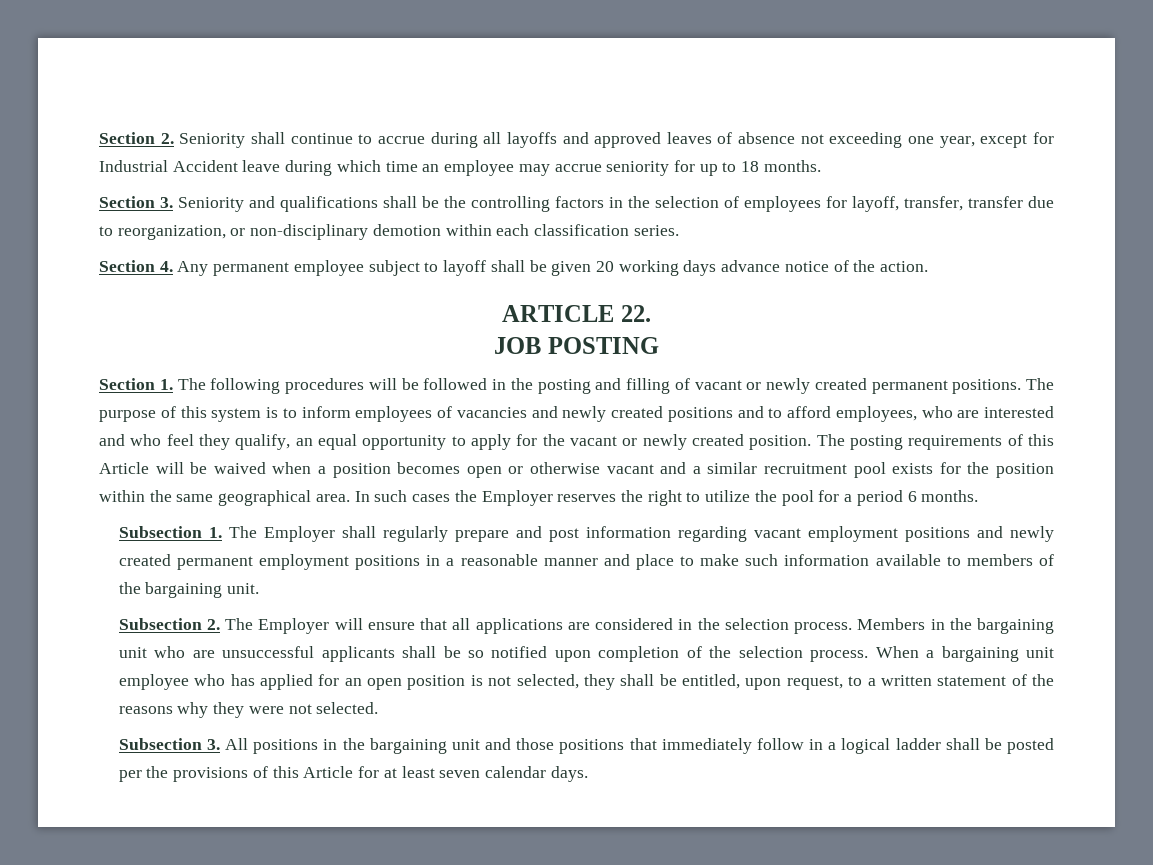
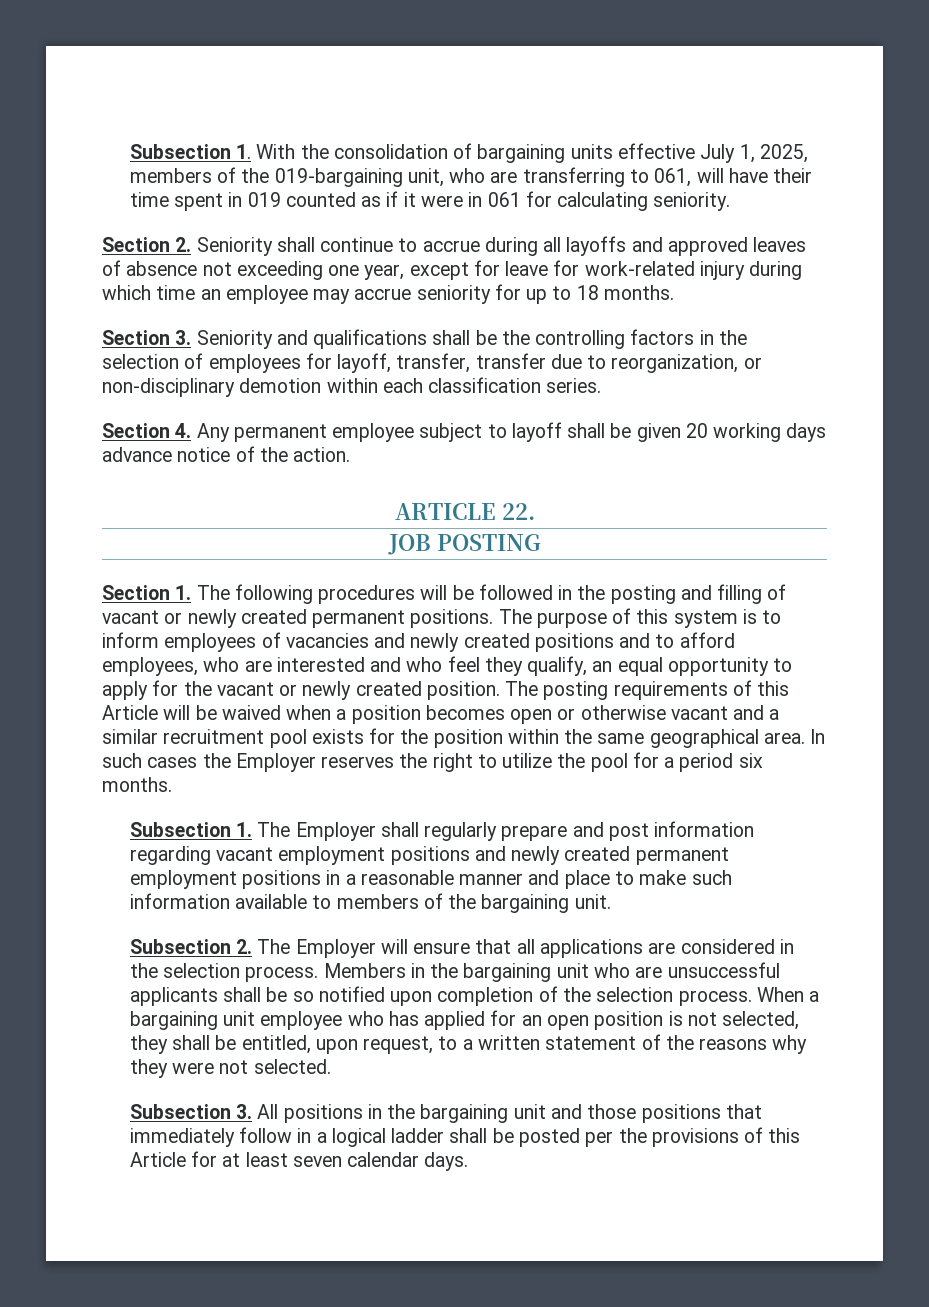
+ Subsection 1. With the consolidation of bargaining units effective July 1, 2025, members of the 019-bargaining unit, who are transferring to 061, will have their time spent in 019 counted as if it were in 061 for calculating seniority.
- Section 2. Seniority shall continue to accrue during all layoffs and approved leaves of absence not exceeding one year, except for Industrial Accident leave during which time an employee may accrue seniority for up to 18 months.
+ Section 2. Seniority shall continue to accrue during all layoffs and approved leaves of absence not exceeding one year, except for leave for work-related injury during which time an employee may accrue seniority for up to 18 months.
- In such cases the Employer reserves the right to utilize the pool for a period 6 months.
+ In such cases the Employer reserves the right to utilize the pool for a period six months.

